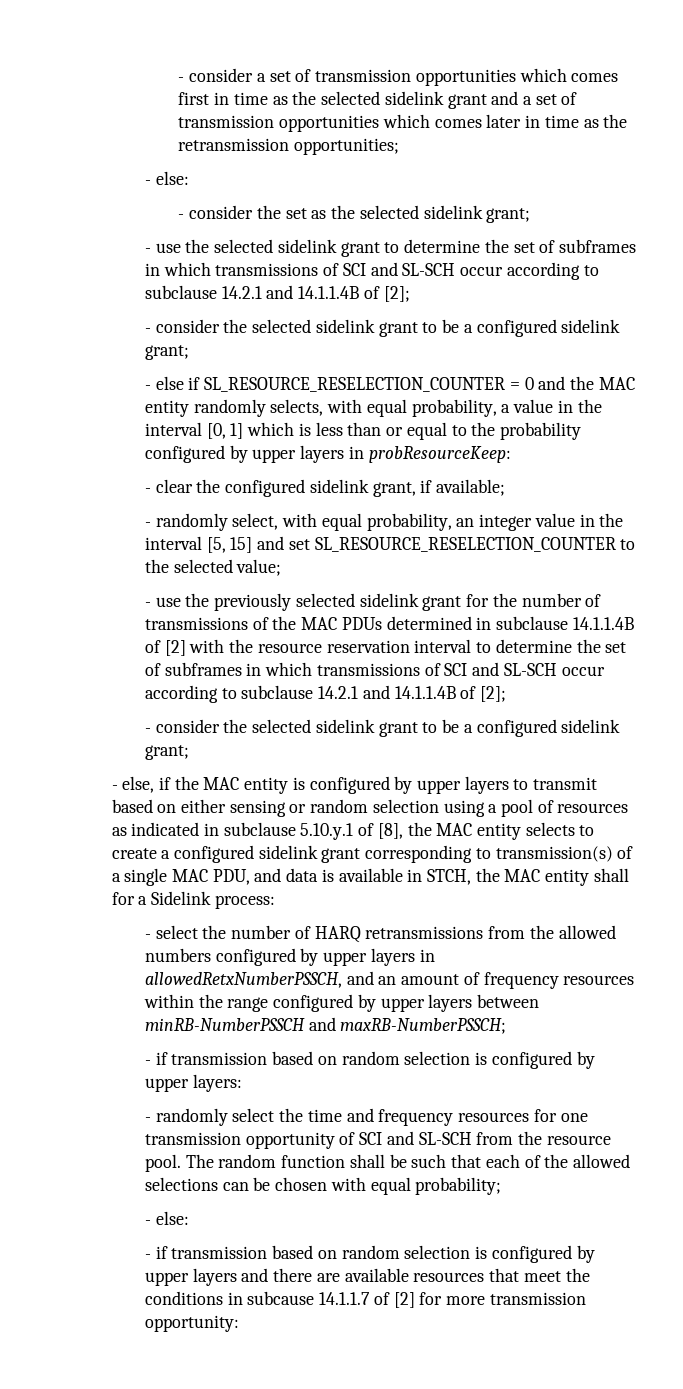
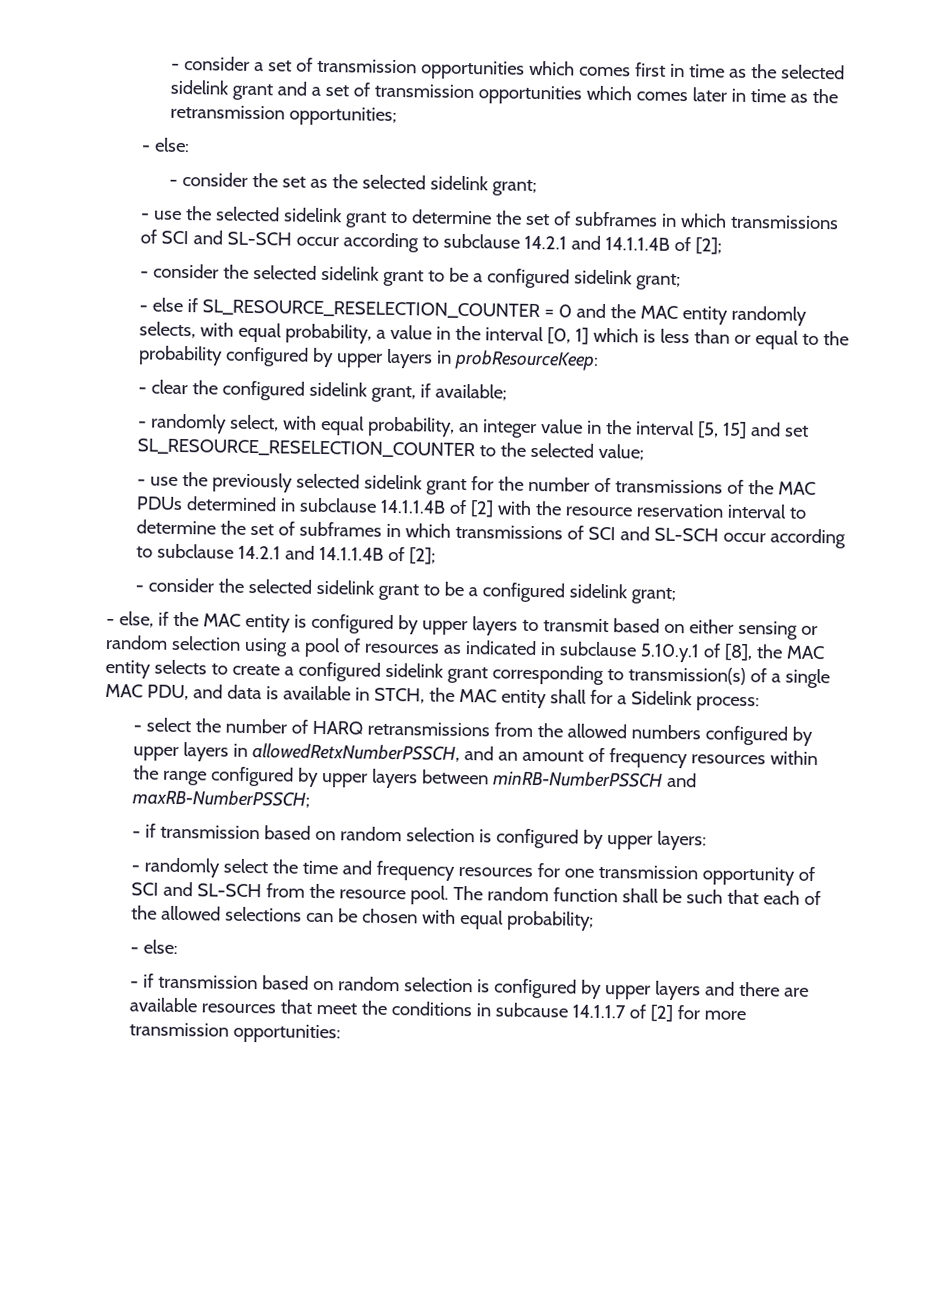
- - if transmission based on random selection is configured by upper layers and there are available resources that meet the conditions in subcause 14.1.1.7 of [2] for more transmission opportunity:
+ - if transmission based on random selection is configured by upper layers and there are available resources that meet the conditions in subcause 14.1.1.7 of [2] for more transmission opportunities:

